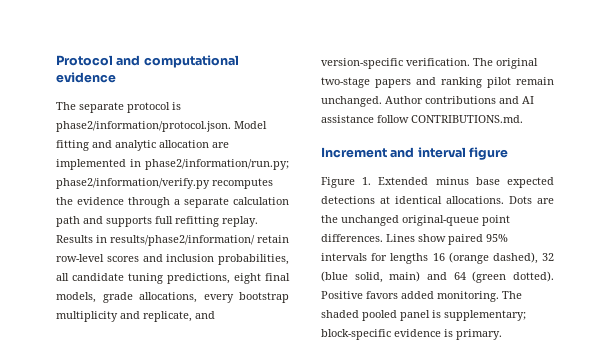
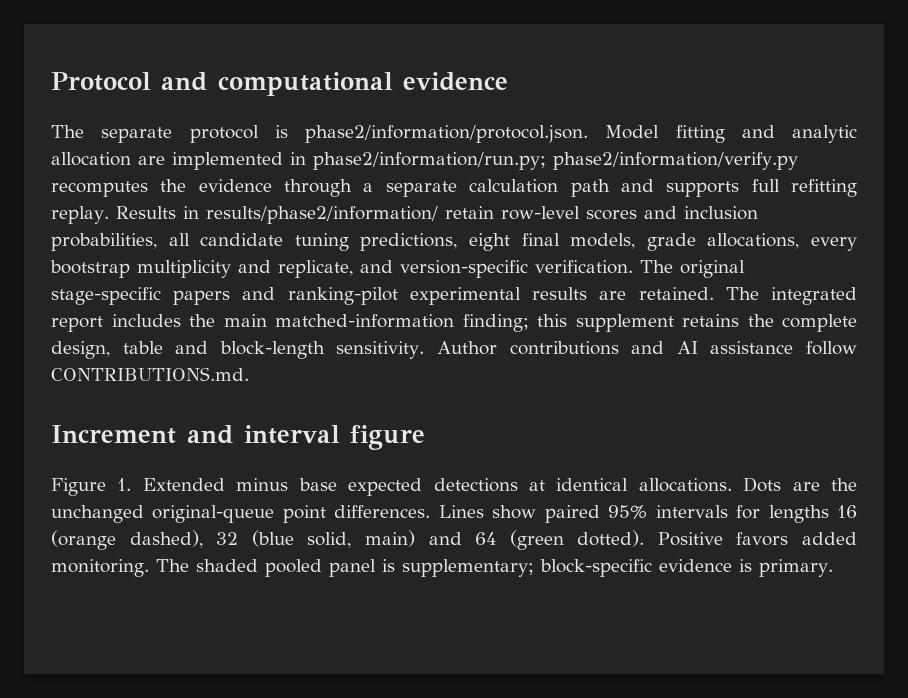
- The original two-stage papers and ranking pilot remain unchanged.
+ The original stage-specific papers and ranking-pilot experimental results are retained. The integrated report includes the main matched-information finding; this supplement retains the complete design, table and block-length sensitivity.

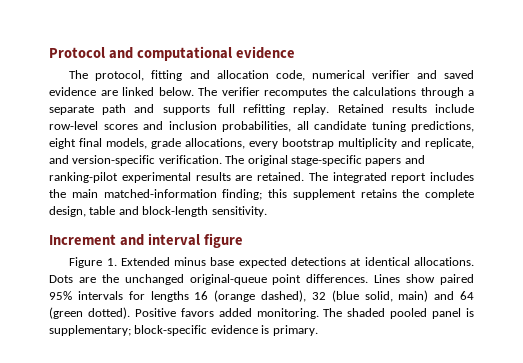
- The separate protocol is phase2/information/protocol.json. Model fitting and analytic allocation are implemented in phase2/information/run.py; phase2/information/verify.py recomputes the evidence through a separate calculation path and supports full refitting replay.
+ The protocol, fitting and allocation code, numerical verifier and saved evidence are linked below. The verifier recomputes the calculations through a separate path and supports full refitting replay.
- Results in results/phase2/information/ retain row-level scores and inclusion probabilities, all candidate tuning predictions, eight final models, grade allocations, every bootstrap multiplicity and replicate, and version-specific verification.
+ Retained results include row-level scores and inclusion probabilities, all candidate tuning predictions, eight final models, grade allocations, every bootstrap multiplicity and replicate, and version-specific verification.
- Author contributions and AI assistance follow CONTRIBUTIONS.md.

